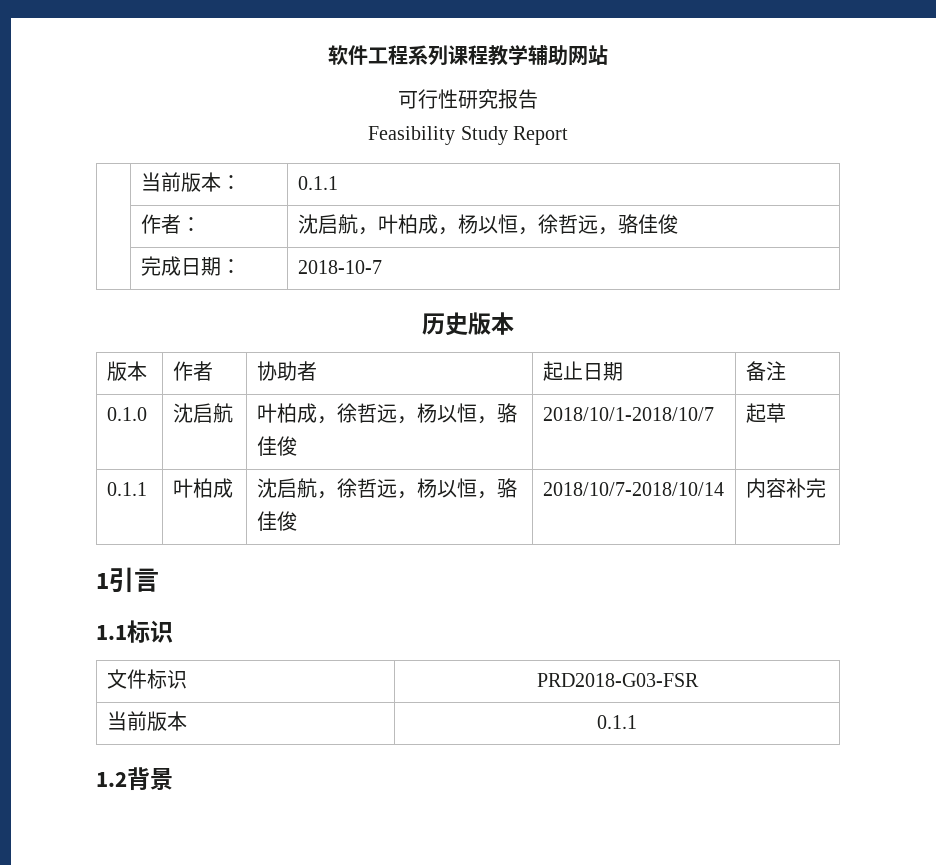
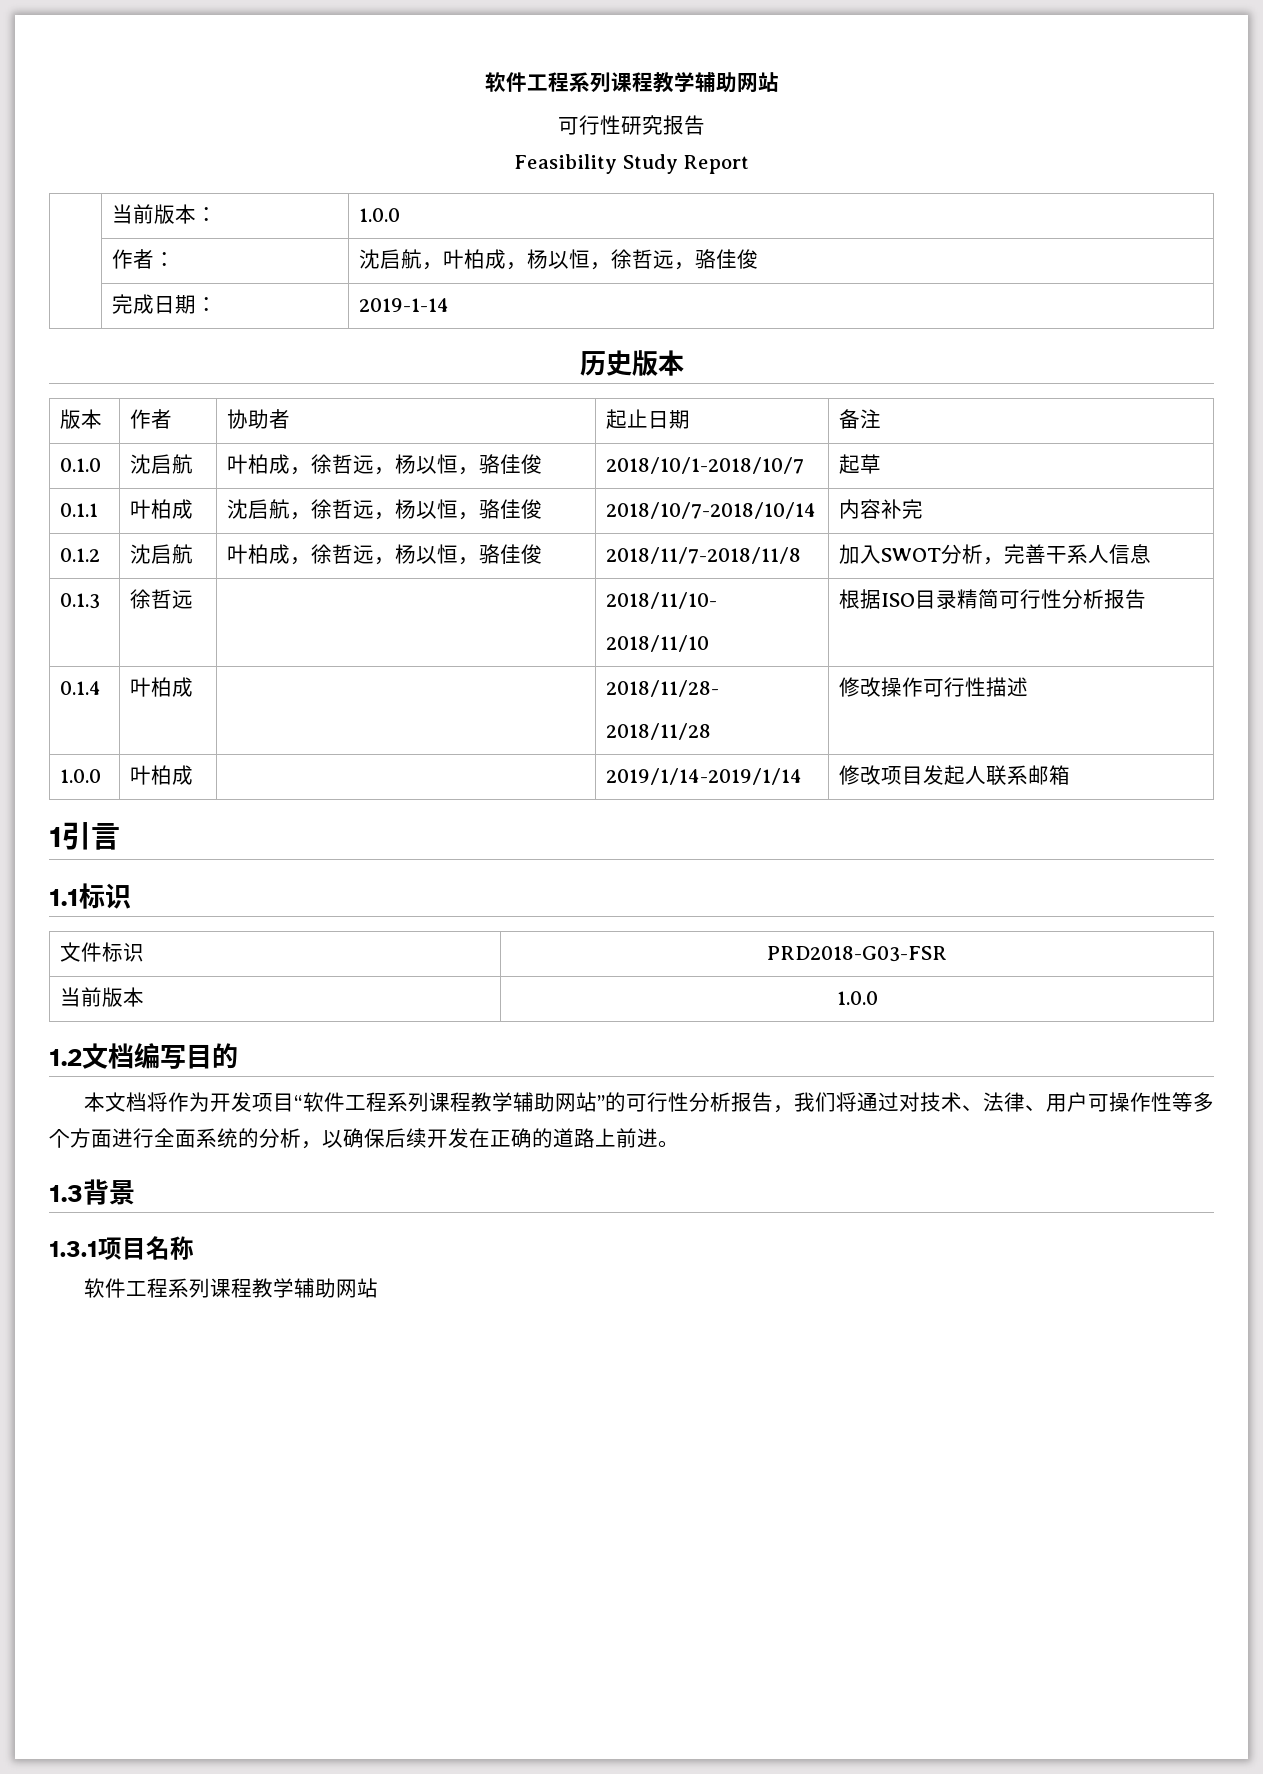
- | 当前版本： | 0.1.1
+ | 当前版本： | 1.0.0
- | 完成日期： | 2018-10-7
+ | 完成日期： | 2019-1-14
+ 0.1.2 | 沈启航 | 叶柏成，徐哲远，杨以恒，骆佳俊 | 2018/11/7-2018/11/8 | 加入SWOT分析，完善干系人信息
+ 0.1.3 | 徐哲远 | | 2018/11/10-
+ 2018/11/10 | 根据ISO目录精简可行性分析报告
+ 0.1.4 | 叶柏成 | | 2018/11/28-
+ 2018/11/28 | 修改操作可行性描述
+ 1.0.0 | 叶柏成 | | 2019/1/14-2019/1/14 | 修改项目发起人联系邮箱
- 当前版本 | 0.1.1
+ 当前版本 | 1.0.0
- 1.2背景
+ 1.2文档编写目的
+ 本文档将作为开发项目“软件工程系列课程教学辅助网站”的可行性分析报告，我们将通过对技术、法律、用户可操作性等多个方面进行全面系统的分析，以确保后续开发在正确的道路上前进。
+ 1.3背景
+ 1.3.1项目名称
+ 软件工程系列课程教学辅助网站

